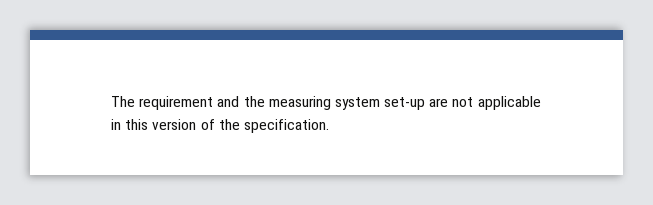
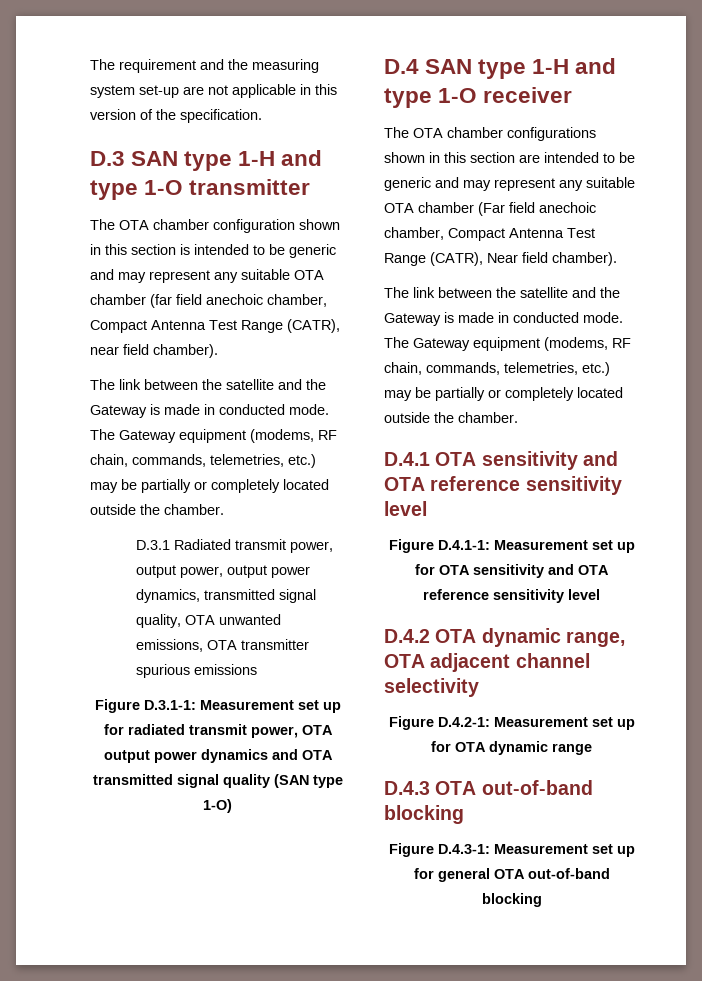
+ D.3 SAN type 1-H and type 1-O transmitter
+ The OTA chamber configuration shown in this section is intended to be generic and may represent any suitable OTA chamber (far field anechoic chamber, Compact Antenna Test Range (CATR), near field chamber).
+ The link between the satellite and the Gateway is made in conducted mode. The Gateway equipment (modems, RF chain, commands, telemetries, etc.) may be partially or completely located outside the chamber.
+ D.3.1 Radiated transmit power, output power, output power dynamics, transmitted signal quality, OTA unwanted emissions, OTA transmitter spurious emissions
+ Figure D.3.1-1: Measurement set up for radiated transmit power, OTA output power dynamics and OTA transmitted signal quality (SAN type 1-O)
+ D.4 SAN type 1-H and type 1-O receiver
+ The OTA chamber configurations shown in this section are intended to be generic and may represent any suitable OTA chamber (Far field anechoic chamber, Compact Antenna Test Range (CATR), Near field chamber).
+ The link between the satellite and the Gateway is made in conducted mode. The Gateway equipment (modems, RF chain, commands, telemetries, etc.) may be partially or completely located outside the chamber.
+ D.4.1 OTA sensitivity and OTA reference sensitivity level
+ Figure D.4.1-1: Measurement set up for OTA sensitivity and OTA reference sensitivity level
+ D.4.2 OTA dynamic range, OTA adjacent channel selectivity
+ Figure D.4.2-1: Measurement set up for OTA dynamic range
+ D.4.3 OTA out-of-band blocking
+ Figure D.4.3-1: Measurement set up for general OTA out-of-band blocking

